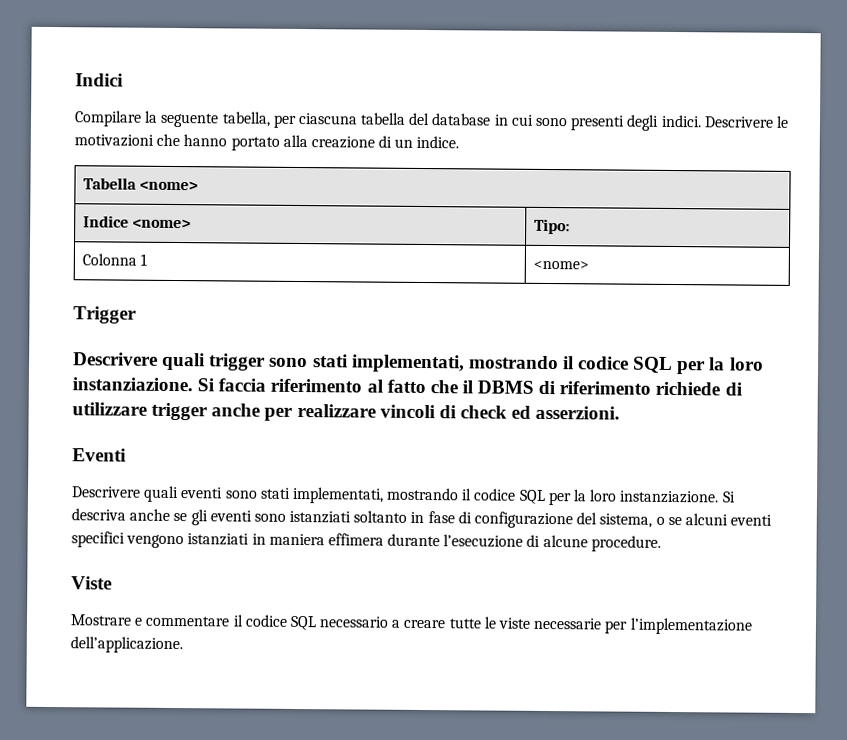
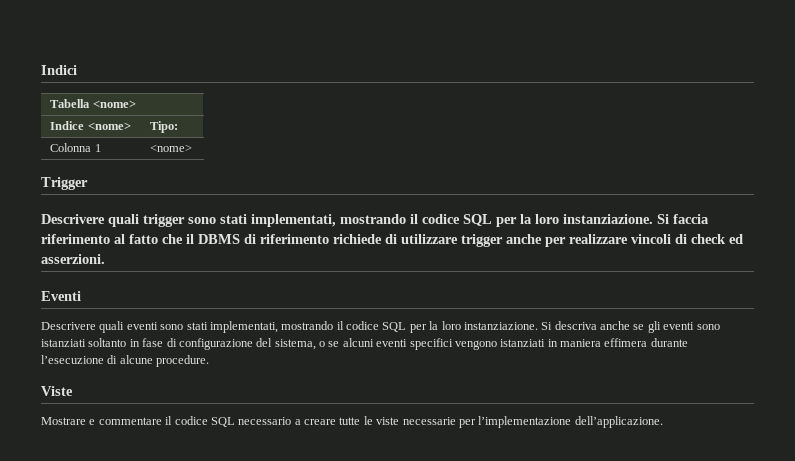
- Compilare la seguente tabella, per ciascuna tabella del database in cui sono presenti degli indici. Descrivere le motivazioni che hanno portato alla creazione di un indice.

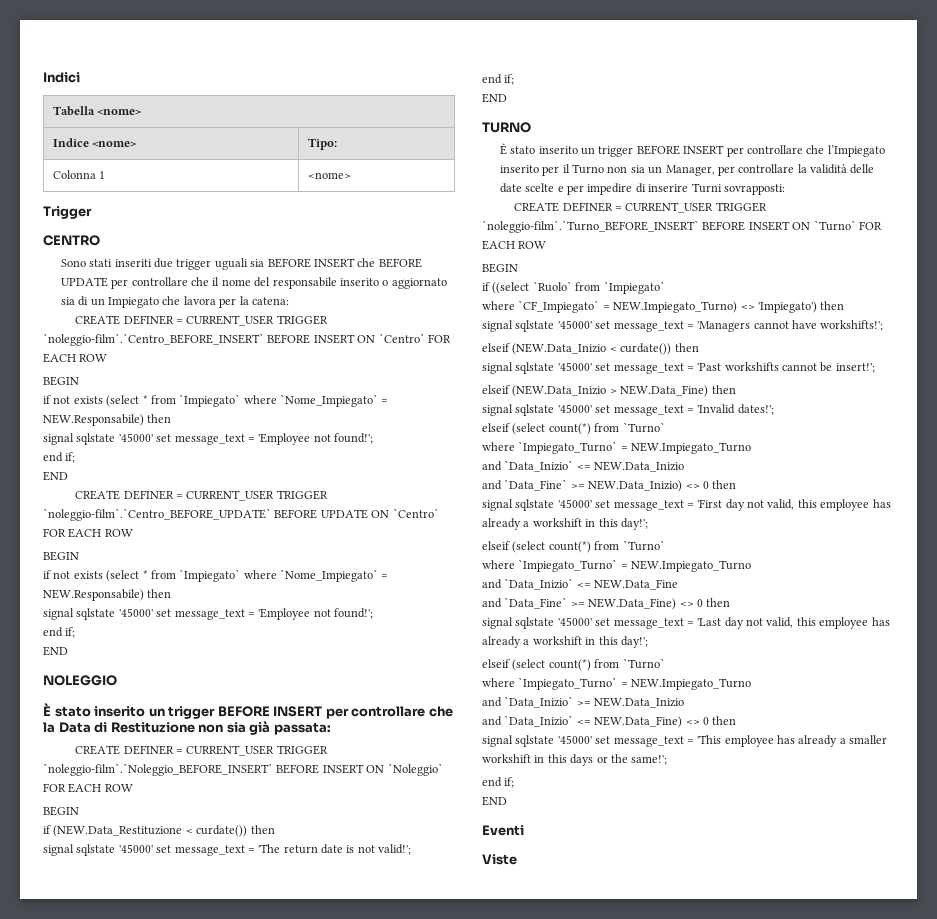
- Descrivere quali trigger sono stati implementati, mostrando il codice SQL per la loro instanziazione. Si faccia riferimento al fatto che il DBMS di riferimento richiede di utilizzare trigger anche per realizzare vincoli di check ed asserzioni.
+ CENTRO
+ Sono stati inseriti due trigger uguali sia BEFORE INSERT che BEFORE UPDATE per controllare che il nome del responsabile inserito o aggiornato sia di un Impiegato che lavora per la catena:
+ CREATE DEFINER = CURRENT_USER TRIGGER `noleggio-film`.`Centro_BEFORE_INSERT` BEFORE INSERT ON `Centro` FOR EACH ROW
+ BEGIN
+ if not exists (select * from `Impiegato` where `Nome_Impiegato` = NEW.Responsabile) then
+ signal sqlstate '45000' set message_text = 'Employee not found!';
+ end if;
+ END
+ CREATE DEFINER = CURRENT_USER TRIGGER `noleggio-film`.`Centro_BEFORE_UPDATE` BEFORE UPDATE ON `Centro` FOR EACH ROW
+ BEGIN
+ if not exists (select * from `Impiegato` where `Nome_Impiegato` = NEW.Responsabile) then
+ signal sqlstate '45000' set message_text = 'Employee not found!';
+ end if;
+ END
+ NOLEGGIO
+ È stato inserito un trigger BEFORE INSERT per controllare che la Data di Restituzione non sia già passata:
+ CREATE DEFINER = CURRENT_USER TRIGGER `noleggio-film`.`Noleggio_BEFORE_INSERT` BEFORE INSERT ON `Noleggio` FOR EACH ROW
+ BEGIN
+ if (NEW.Data_Restituzione < curdate()) then
+ signal sqlstate '45000' set message_text = 'The return date is not valid!';
+ end if;
+ END
+ TURNO
+ È stato inserito un trigger BEFORE INSERT per controllare che l’Impiegato inserito per il Turno non sia un Manager, per controllare la validità delle date scelte e per impedire di inserire Turni sovrapposti:
+ CREATE DEFINER = CURRENT_USER TRIGGER `noleggio-film`.`Turno_BEFORE_INSERT` BEFORE INSERT ON `Turno` FOR EACH ROW
+ BEGIN
+ if ((select `Ruolo` from `Impiegato`
+ where `CF_Impiegato` = NEW.Impiegato_Turno) <> 'Impiegato') then
+ signal sqlstate '45000' set message_text = 'Managers cannot have workshifts!';
+ elseif (NEW.Data_Inizio < curdate()) then
+ signal sqlstate '45000' set message_text = 'Past workshifts cannot be insert!';
+ elseif (NEW.Data_Inizio > NEW.Data_Fine) then
+ signal sqlstate '45000' set message_text = 'Invalid dates!';
+ elseif (select count(*) from `Turno`
+ where `Impiegato_Turno` = NEW.Impiegato_Turno
+ and `Data_Inizio` <= NEW.Data_Inizio
+ and `Data_Fine` >= NEW.Data_Inizio) <> 0 then
+ signal sqlstate '45000' set message_text = 'First day not valid, this employee has already a workshift in this day!';
+ elseif (select count(*) from `Turno`
+ where `Impiegato_Turno` = NEW.Impiegato_Turno
+ and `Data_Inizio` <= NEW.Data_Fine
+ and `Data_Fine` >= NEW.Data_Fine) <> 0 then
+ signal sqlstate '45000' set message_text = 'Last day not valid, this employee has already a workshift in this day!';
+ elseif (select count(*) from `Turno`
+ where `Impiegato_Turno` = NEW.Impiegato_Turno
+ and `Data_Inizio` >= NEW.Data_Inizio
+ and `Data_Inizio` <= NEW.Data_Fine) <> 0 then
+ signal sqlstate '45000' set message_text = 'This employee has already a smaller workshift in this days or the same!';
+ end if;
+ END
  Eventi
- Descrivere quali eventi sono stati implementati, mostrando il codice SQL per la loro instanziazione. Si descriva anche se gli eventi sono istanziati soltanto in fase di configurazione del sistema, o se alcuni eventi specifici vengono istanziati in maniera effimera durante l’esecuzione di alcune procedure.
  Viste
- Mostrare e commentare il codice SQL necessario a creare tutte le viste necessarie per l’implementazione dell’applicazione.

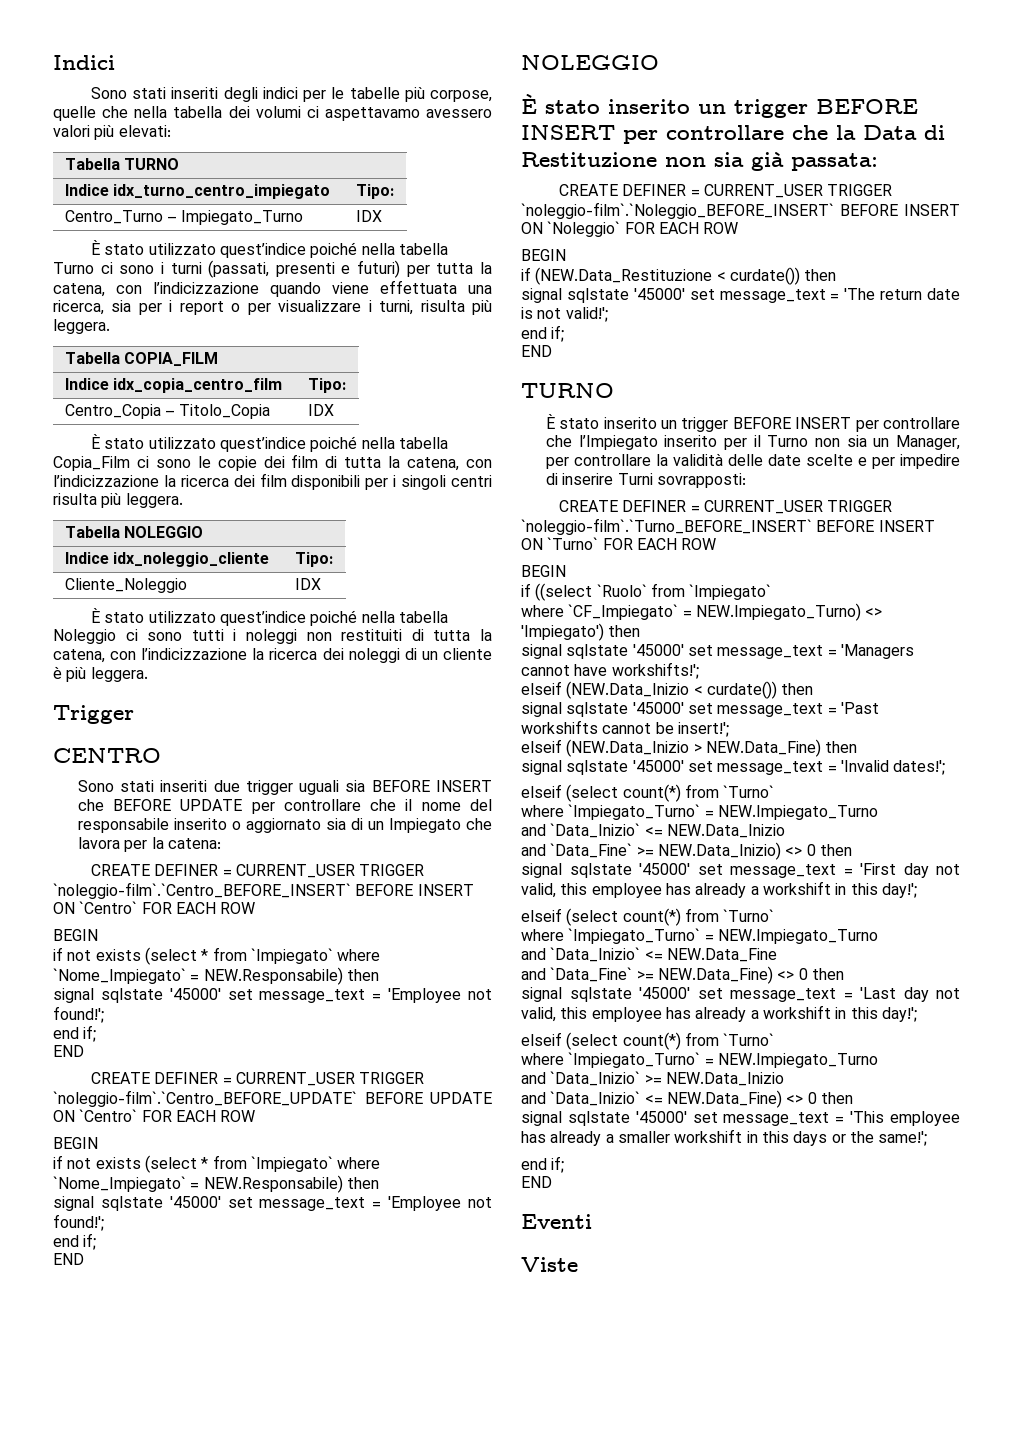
- Tabella <nome>
- Indice <nome> | Tipo:
- Colonna 1 | <nome>
+ Sono stati inseriti degli indici per le tabelle più corpose, quelle che nella tabella dei volumi ci aspettavamo avessero valori più elevati:
+ Tabella TURNO
+ Indice idx_turno_centro_impiegato | Tipo:
+ Centro_Turno – Impiegato_Turno | IDX
+ È stato utilizzato quest’indice poiché nella tabella Turno ci sono i turni (passati, presenti e futuri) per tutta la catena, con l’indicizzazione quando viene effettuata una ricerca, sia per i report o per visualizzare i turni, risulta più leggera.
+ Tabella COPIA_FILM
+ Indice idx_copia_centro_film | Tipo:
+ Centro_Copia – Titolo_Copia | IDX
+ È stato utilizzato quest’indice poiché nella tabella Copia_Film ci sono le copie dei film di tutta la catena, con l’indicizzazione la ricerca dei film disponibili per i singoli centri risulta più leggera.
+ Tabella NOLEGGIO
+ Indice idx_noleggio_cliente | Tipo:
+ Cliente_Noleggio | IDX
+ È stato utilizzato quest’indice poiché nella tabella Noleggio ci sono tutti i noleggi non restituiti di tutta la catena, con l’indicizzazione la ricerca dei noleggi di un cliente è più leggera.

